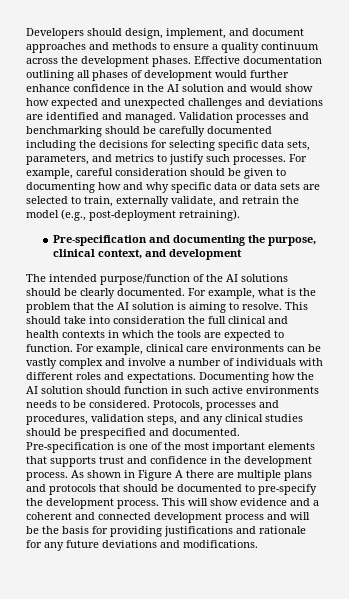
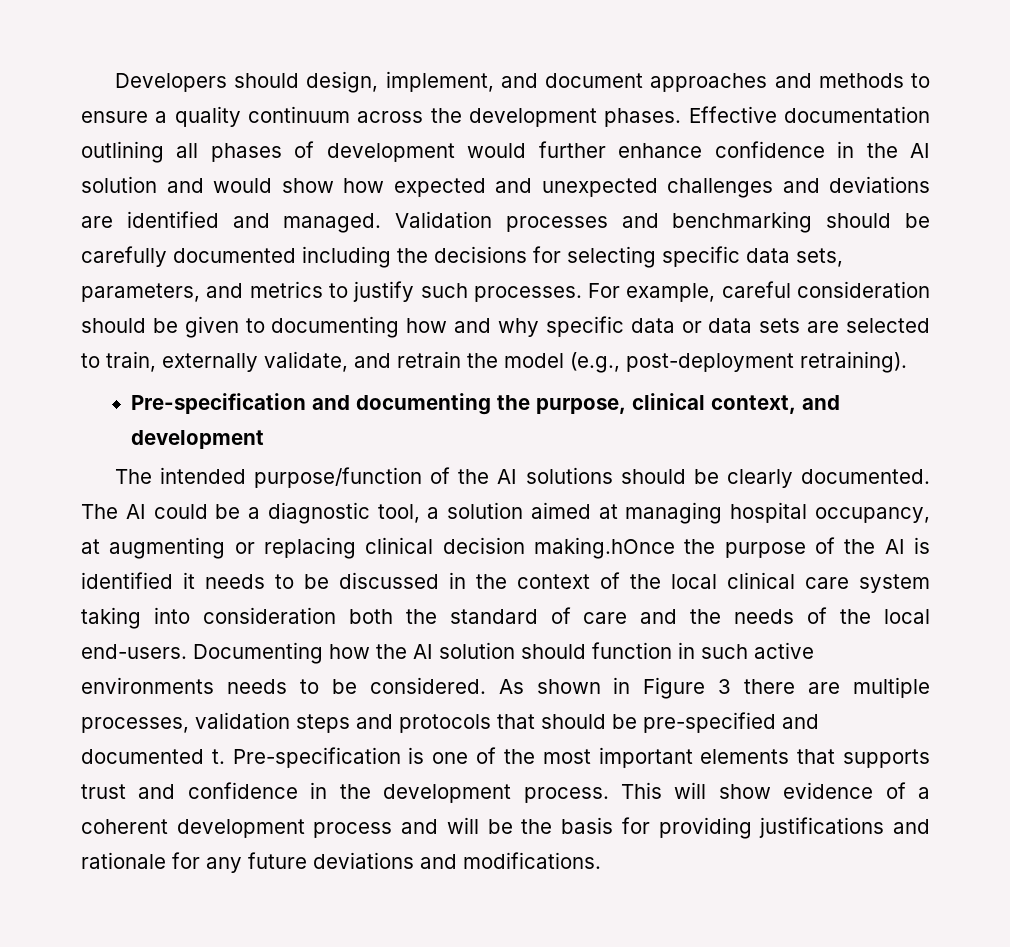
- For example, what is the problem that the AI solution is aiming to resolve. This should take into consideration the full clinical and health contexts in which the tools are expected to function. For example, clinical care environments can be vastly complex and involve a number of individuals with different roles and expectations.
+ The AI could be a diagnostic tool, a solution aimed at managing hospital occupancy, at augmenting or replacing clinical decision making.hOnce the purpose of the AI is identified it needs to be discussed in the context of the local clinical care system taking into consideration both the standard of care and the needs of the local end-users.
- Protocols, processes and procedures, validation steps, and any clinical studies should be prespecified and documented.
+ As shown in Figure 3 there are multiple processes, validation steps and protocols that should be pre-specified and documented t.
- As shown in Figure A there are multiple plans and protocols that should be documented to pre-specify the development process.
- This will show evidence and a coherent and connected development process and will be the basis for providing justifications and rationale for any future deviations and modifications.
+ This will show evidence of a coherent development process and will be the basis for providing justifications and rationale for any future deviations and modifications.

